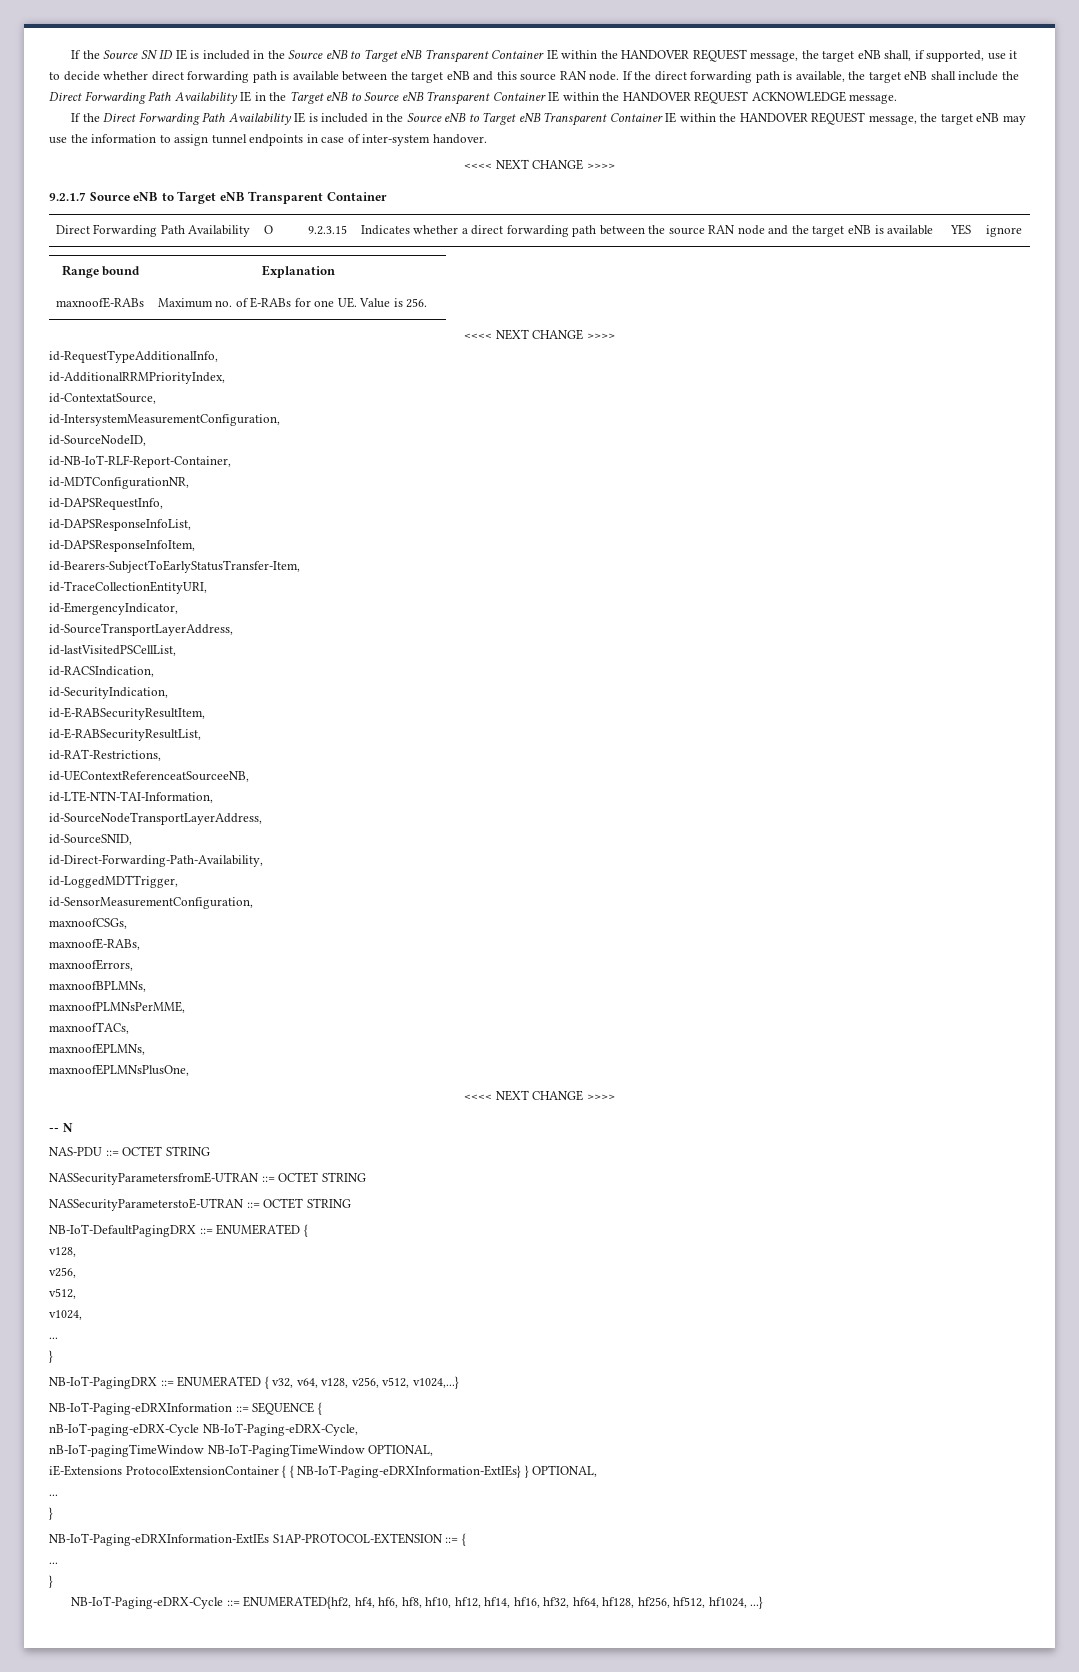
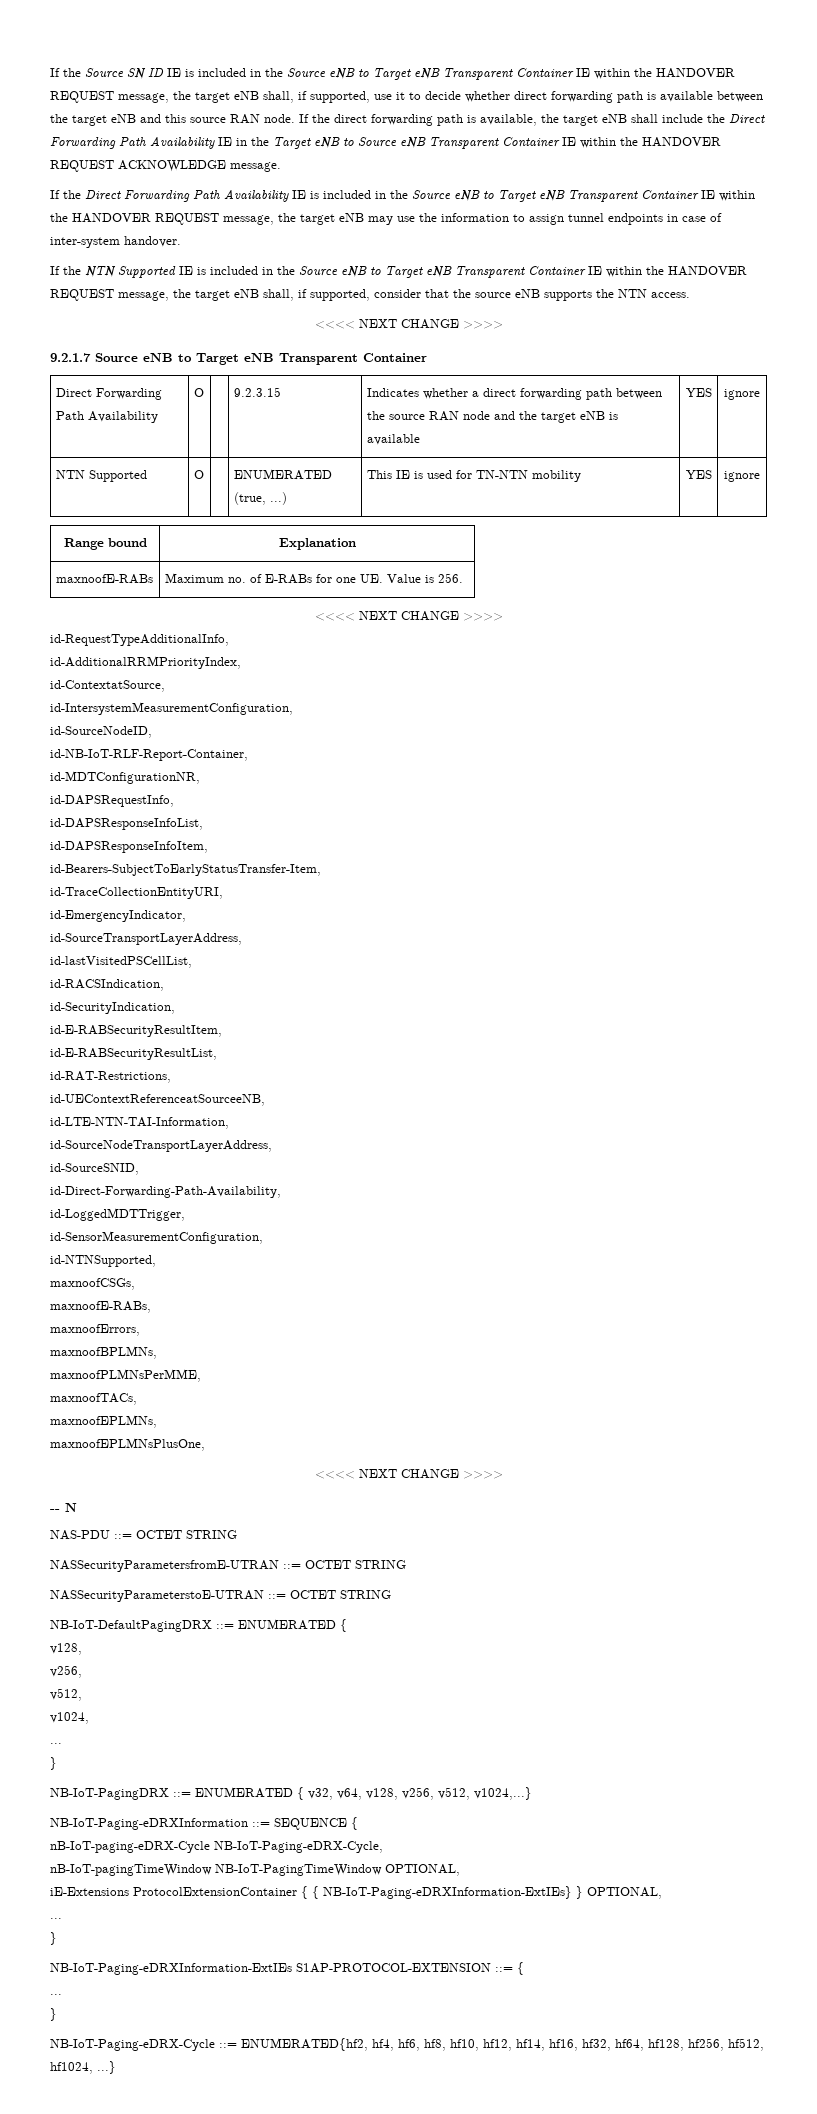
+ If the NTN Supported IE is included in the Source eNB to Target eNB Transparent Container IE within the HANDOVER REQUEST message, the target eNB shall, if supported, consider that the source eNB supports the NTN access.
+ NTN Supported | O | | ENUMERATED (true, ...) | This IE is used for TN-NTN mobility | YES | ignore
+ id-NTNSupported,

